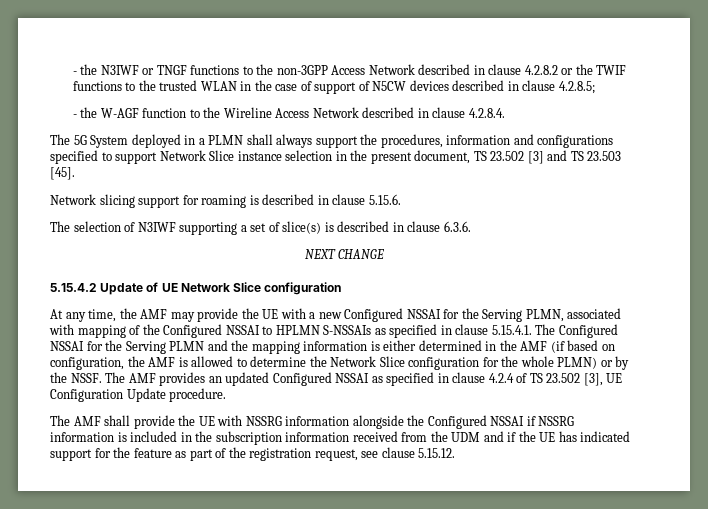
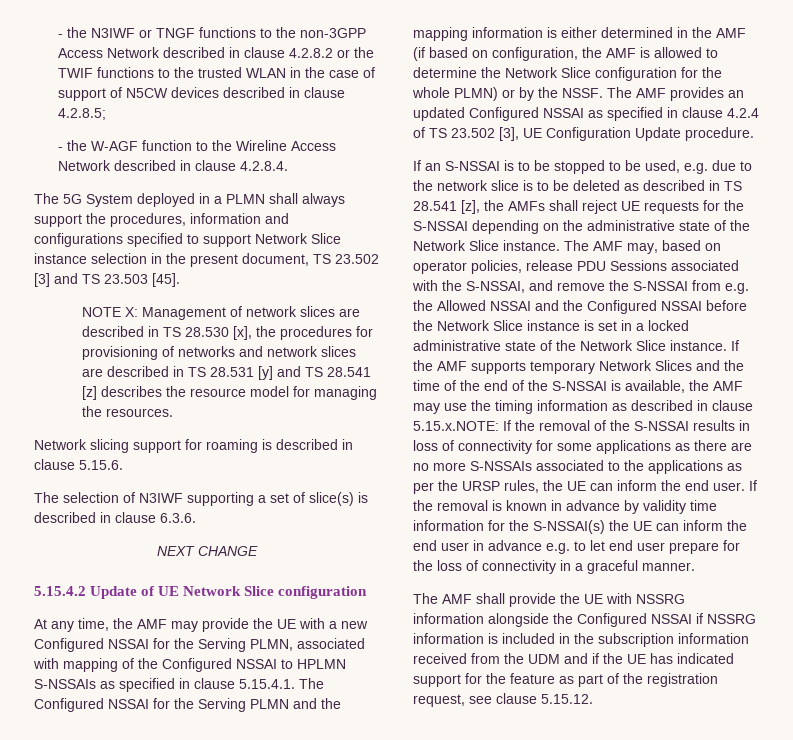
+ NOTE X: Management of network slices are described in TS 28.530 [x], the procedures for provisioning of networks and network slices are described in TS 28.531 [y] and TS 28.541 [z] describes the resource model for managing the resources.
+ If an S-NSSAI is to be stopped to be used, e.g. due to the network slice is to be deleted as described in TS 28.541 [z], the AMFs shall reject UE requests for the S-NSSAI depending on the administrative state of the Network Slice instance. The AMF may, based on operator policies, release PDU Sessions associated with the S-NSSAI, and remove the S-NSSAI from e.g. the Allowed NSSAI and the Configured NSSAI before the Network Slice instance is set in a locked administrative state of the Network Slice instance. If the AMF supports temporary Network Slices and the time of the end of the S-NSSAI is available, the AMF may use the timing information as described in clause 5.15.x.NOTE: If the removal of the S-NSSAI results in loss of connectivity for some applications as there are no more S-NSSAIs associated to the applications as per the URSP rules, the UE can inform the end user. If the removal is known in advance by validity time information for the S-NSSAI(s) the UE can inform the end user in advance e.g. to let end user prepare for the loss of connectivity in a graceful manner.

